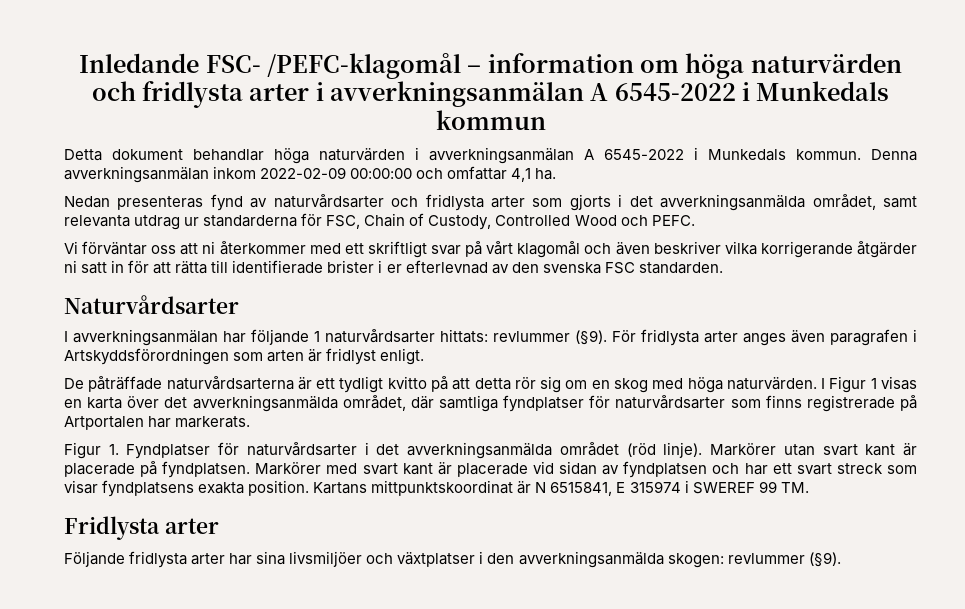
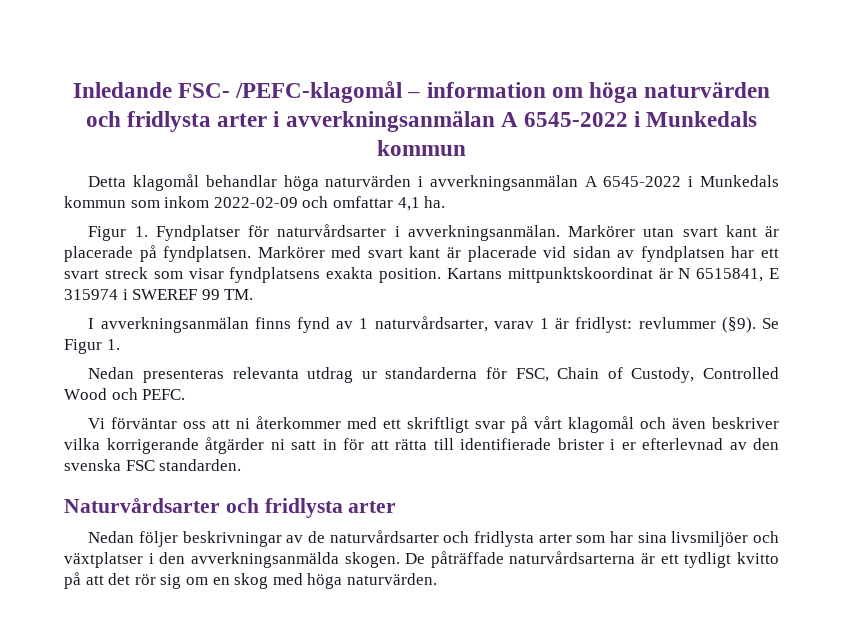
- Detta dokument behandlar höga naturvärden i avverkningsanmälan A 6545-2022 i Munkedals kommun. Denna avverkningsanmälan inkom 2022-02-09 00:00:00 och omfattar 4,1 ha.
+ Detta klagomål behandlar höga naturvärden i avverkningsanmälan A 6545-2022 i Munkedals kommun som inkom 2022-02-09 och omfattar 4,1 ha.
- Nedan presenteras fynd av naturvårdsarter och fridlysta arter som gjorts i det avverkningsanmälda området, samt relevanta utdrag ur standarderna för FSC, Chain of Custody, Controlled Wood och PEFC.
+ Figur 1. Fyndplatser för naturvårdsarter i avverkningsanmälan. Markörer utan svart kant är placerade på fyndplatsen. Markörer med svart kant är placerade vid sidan av fyndplatsen har ett svart streck som visar fyndplatsens exakta position. Kartans mittpunktskoordinat är N 6515841, E 315974 i SWEREF 99 TM.
+ I avverkningsanmälan finns fynd av 1 naturvårdsarter, varav 1 är fridlyst: revlummer (§9). Se Figur 1.
+ Nedan presenteras relevanta utdrag ur standarderna för FSC, Chain of Custody, Controlled Wood och PEFC.
- Naturvårdsarter
- I avverkningsanmälan har följande 1 naturvårdsarter hittats: revlummer (§9). För fridlysta arter anges även paragrafen i Artskyddsförordningen som arten är fridlyst enligt.
- De påträffade naturvårdsarterna är ett tydligt kvitto på att detta rör sig om en skog med höga naturvärden. I Figur 1 visas en karta över det avverkningsanmälda området, där samtliga fyndplatser för naturvårdsarter som finns registrerade på Artportalen har markerats.
- Figur 1. Fyndplatser för naturvårdsarter i det avverkningsanmälda området (röd linje). Markörer utan svart kant är placerade på fyndplatsen. Markörer med svart kant är placerade vid sidan av fyndplatsen och har ett svart streck som visar fyndplatsens exakta position. Kartans mittpunktskoordinat är N 6515841, E 315974 i SWEREF 99 TM.
- Fridlysta arter
- Följande fridlysta arter har sina livsmiljöer och växtplatser i den avverkningsanmälda skogen: revlummer (§9).
+ Naturvårdsarter och fridlysta arter
+ Nedan följer beskrivningar av de naturvårdsarter och fridlysta arter som har sina livsmiljöer och växtplatser i den avverkningsanmälda skogen. De påträffade naturvårdsarterna är ett tydligt kvitto på att det rör sig om en skog med höga naturvärden.

